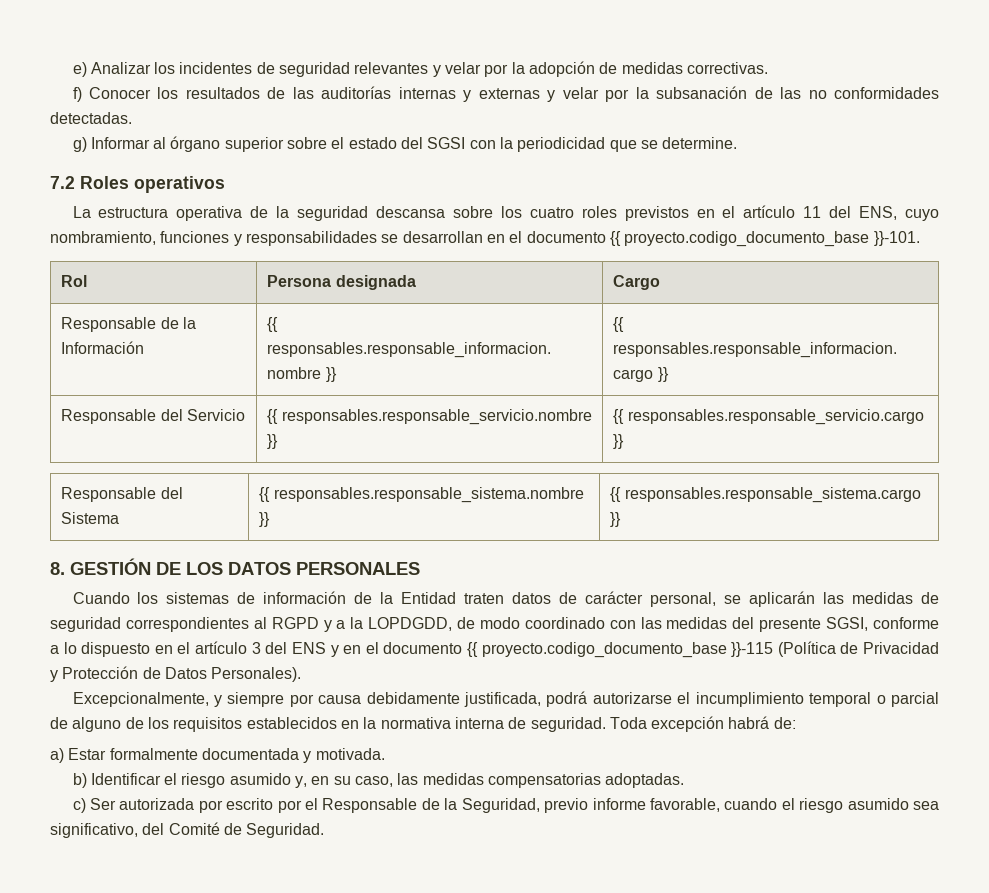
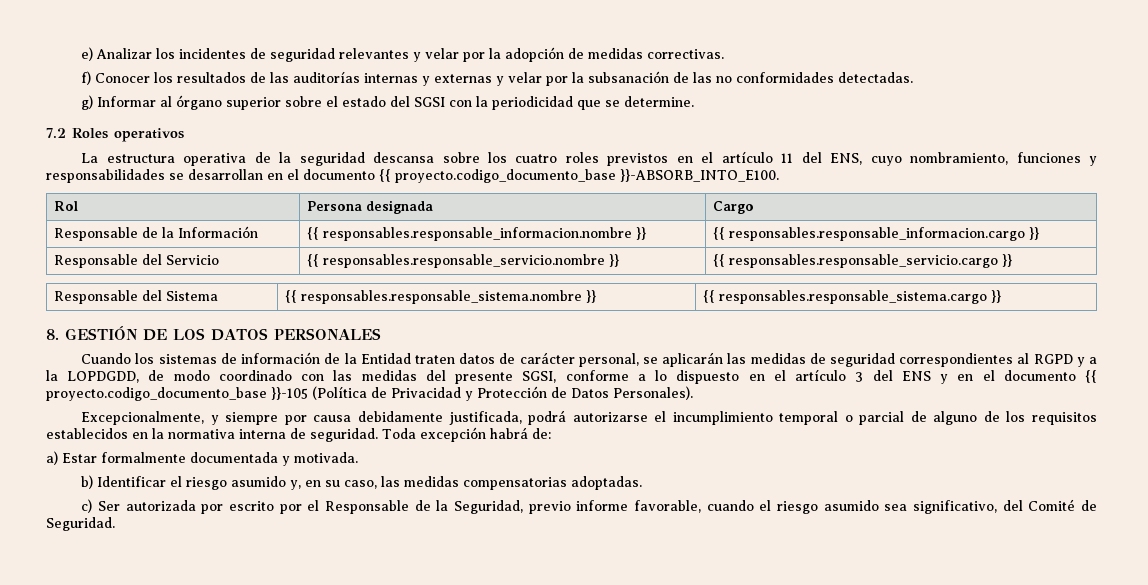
- La estructura operativa de la seguridad descansa sobre los cuatro roles previstos en el artículo 11 del ENS, cuyo nombramiento, funciones y responsabilidades se desarrollan en el documento {{ proyecto.codigo_documento_base }}-101.
+ La estructura operativa de la seguridad descansa sobre los cuatro roles previstos en el artículo 11 del ENS, cuyo nombramiento, funciones y responsabilidades se desarrollan en el documento {{ proyecto.codigo_documento_base }}-ABSORB_INTO_E100.
- Cuando los sistemas de información de la Entidad traten datos de carácter personal, se aplicarán las medidas de seguridad correspondientes al RGPD y a la LOPDGDD, de modo coordinado con las medidas del presente SGSI, conforme a lo dispuesto en el artículo 3 del ENS y en el documento {{ proyecto.codigo_documento_base }}-115 (Política de Privacidad y Protección de Datos Personales).
+ Cuando los sistemas de información de la Entidad traten datos de carácter personal, se aplicarán las medidas de seguridad correspondientes al RGPD y a la LOPDGDD, de modo coordinado con las medidas del presente SGSI, conforme a lo dispuesto en el artículo 3 del ENS y en el documento {{ proyecto.codigo_documento_base }}-105 (Política de Privacidad y Protección de Datos Personales).

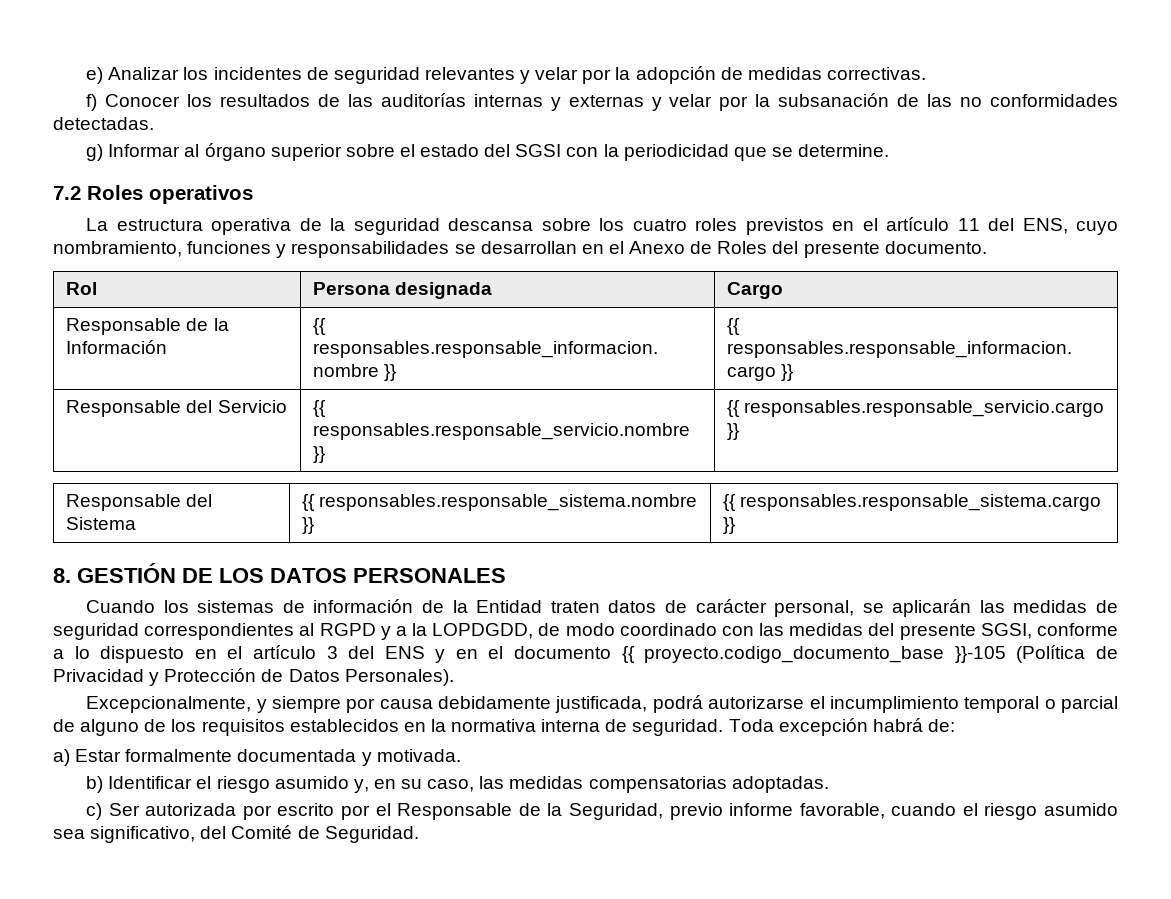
- La estructura operativa de la seguridad descansa sobre los cuatro roles previstos en el artículo 11 del ENS, cuyo nombramiento, funciones y responsabilidades se desarrollan en el documento {{ proyecto.codigo_documento_base }}-ABSORB_INTO_E100.
+ La estructura operativa de la seguridad descansa sobre los cuatro roles previstos en el artículo 11 del ENS, cuyo nombramiento, funciones y responsabilidades se desarrollan en el Anexo de Roles del presente documento.

